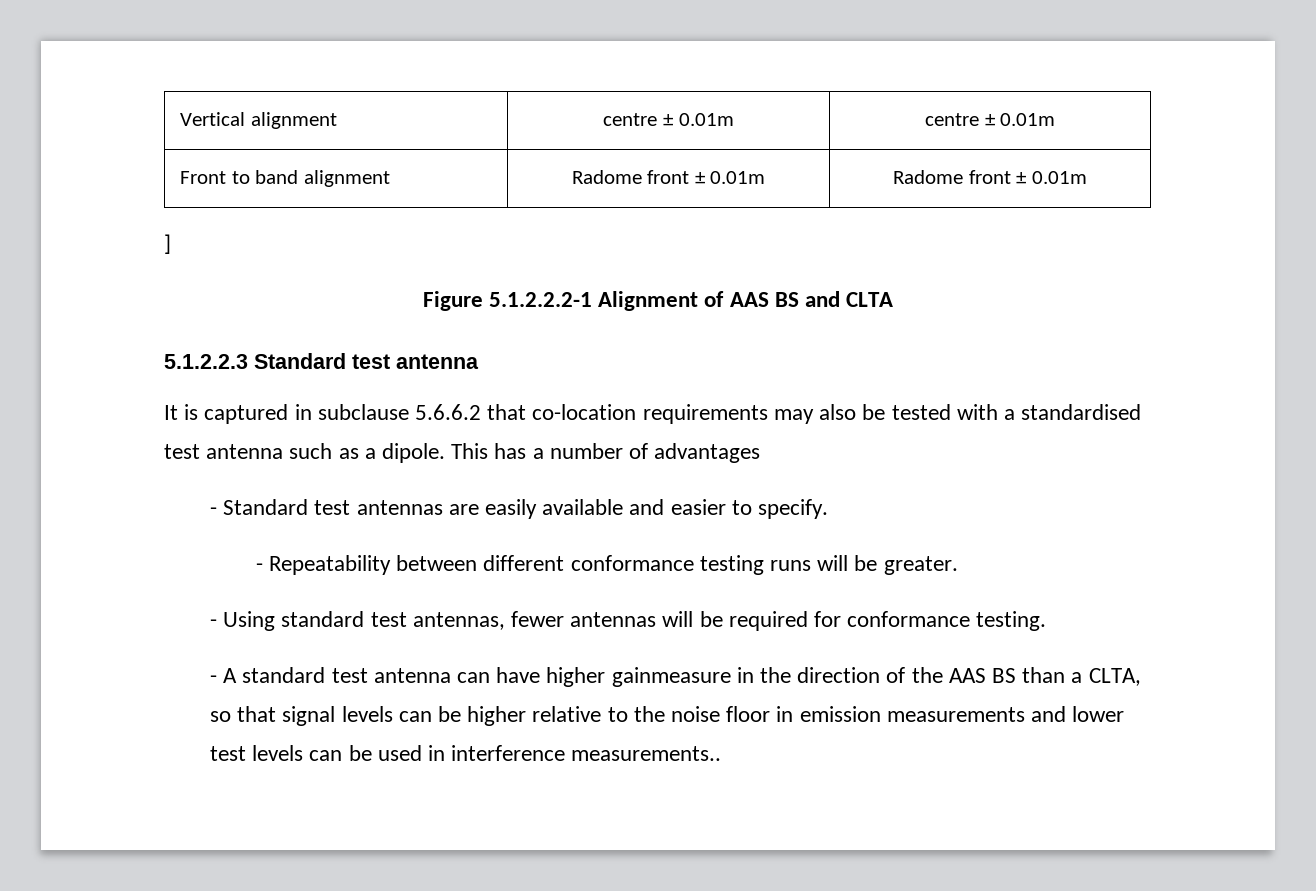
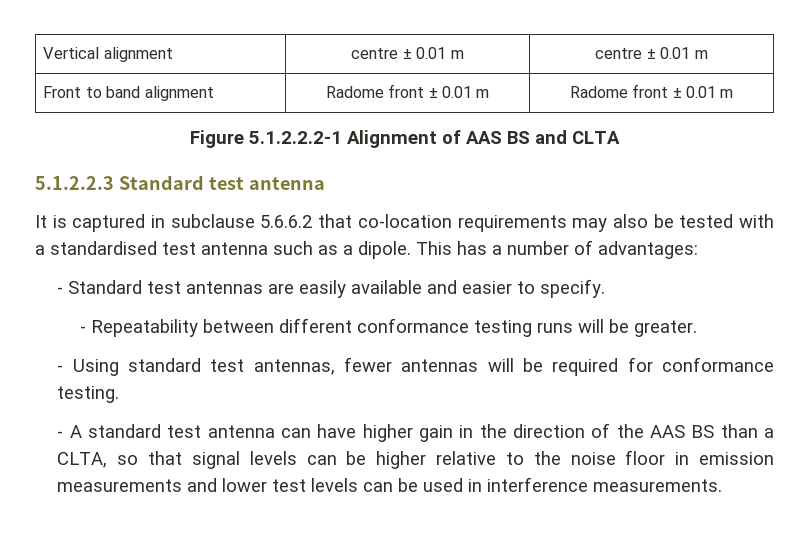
- Vertical alignment | centre ± 0.01m | centre ± 0.01m
+ Vertical alignment | centre ± 0.01 m | centre ± 0.01 m
- Front to band alignment | Radome front ± 0.01m | Radome front ± 0.01m
- ]
+ Front to band alignment | Radome front ± 0.01 m | Radome front ± 0.01 m
- This has a number of advantages
+ This has a number of advantages:
- - A standard test antenna can have higher gainmeasure in the direction of the AAS BS than a CLTA, so that signal levels can be higher relative to the noise floor in emission measurements and lower test levels can be used in interference measurements..
+ - A standard test antenna can have higher gain in the direction of the AAS BS than a CLTA, so that signal levels can be higher relative to the noise floor in emission measurements and lower test levels can be used in interference measurements.

